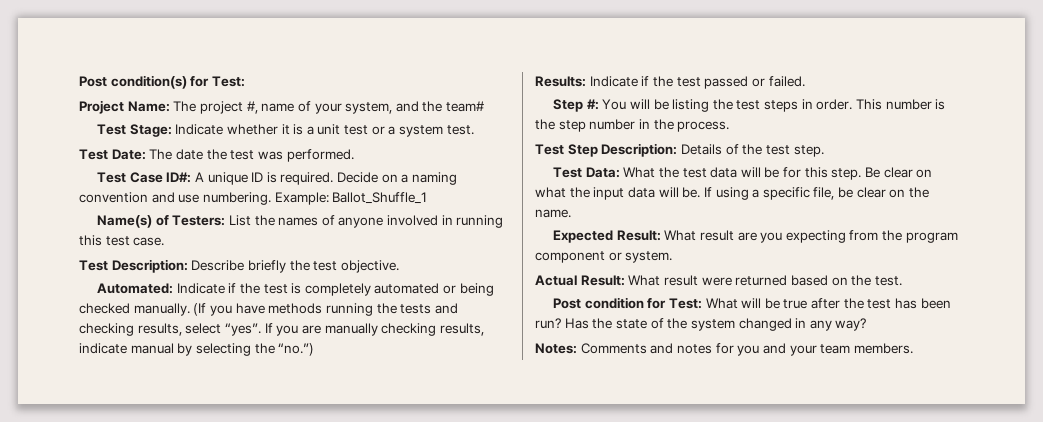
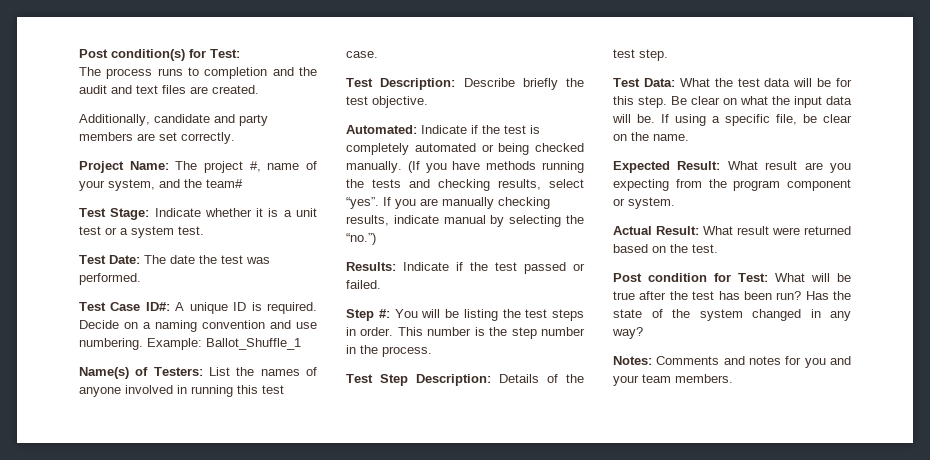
+ The process runs to completion and the audit and text files are created.
+ Additionally, candidate and party members are set correctly.

